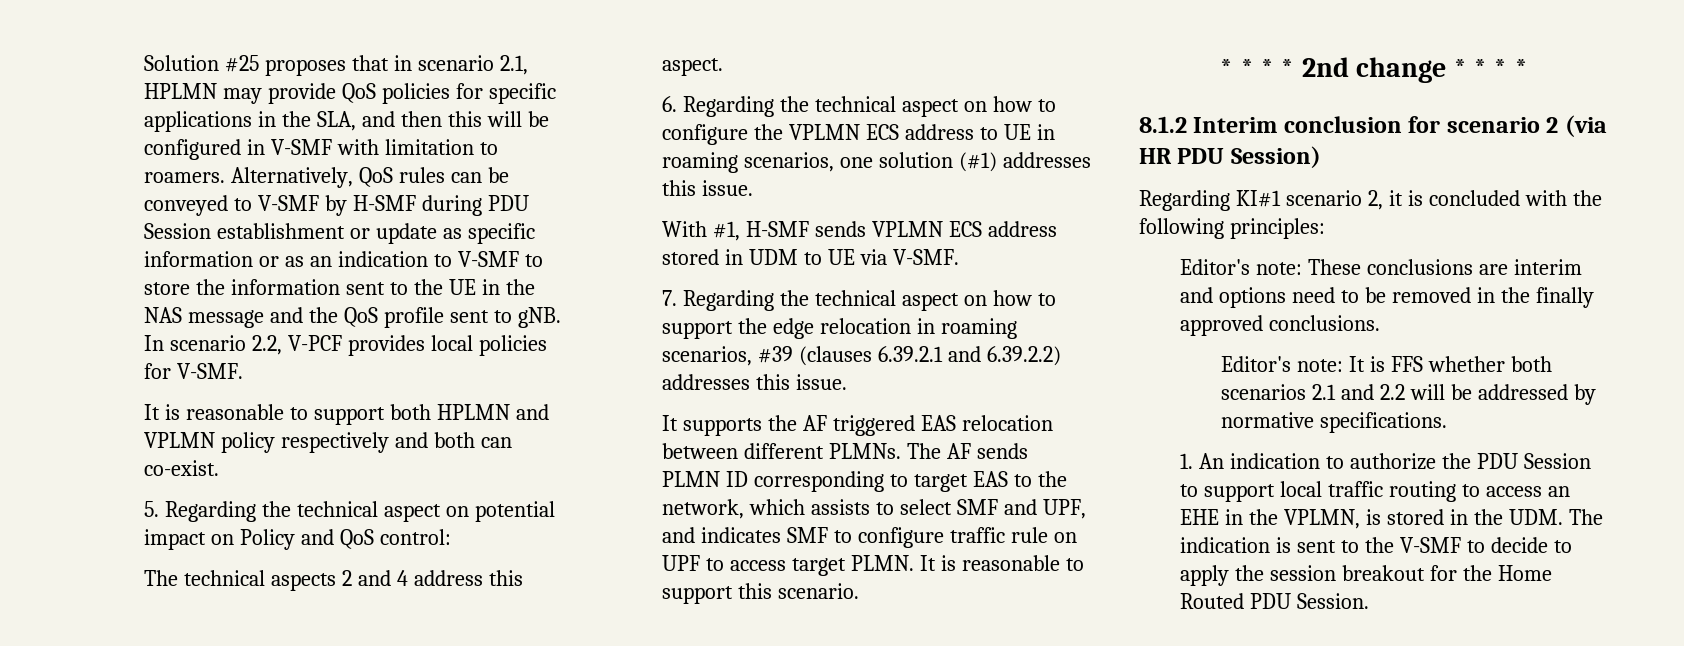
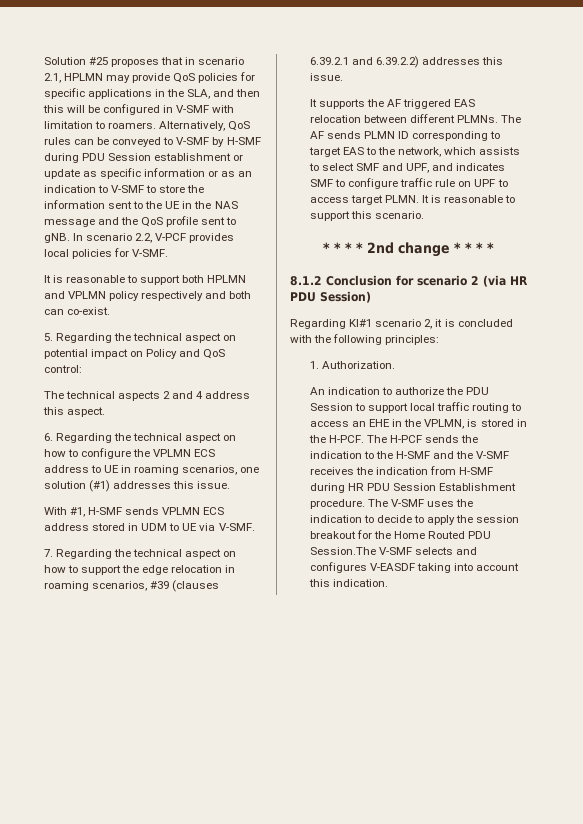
- 8.1.2 Interim conclusion for scenario 2 (via HR PDU Session)
+ 8.1.2 Conclusion for scenario 2 (via HR PDU Session)
- Editor's note: These conclusions are interim and options need to be removed in the finally approved conclusions.
- Editor's note: It is FFS whether both scenarios 2.1 and 2.2 will be addressed by normative specifications.
- 1. An indication to authorize the PDU Session to support local traffic routing to access an EHE in the VPLMN, is stored in the UDM. The indication is sent to the V-SMF to decide to apply the session breakout for the Home Routed PDU Session.
+ 1. Authorization.
+ An indication to authorize the PDU Session to support local traffic routing to access an EHE in the VPLMN, is stored in the H-PCF. The H-PCF sends the indication to the H-SMF and the V-SMF receives the indication from H-SMF during HR PDU Session Establishment procedure. The V-SMF uses the indication to decide to apply the session breakout for the Home Routed PDU Session.The V-SMF selects and configures V-EASDF taking into account this indication.

